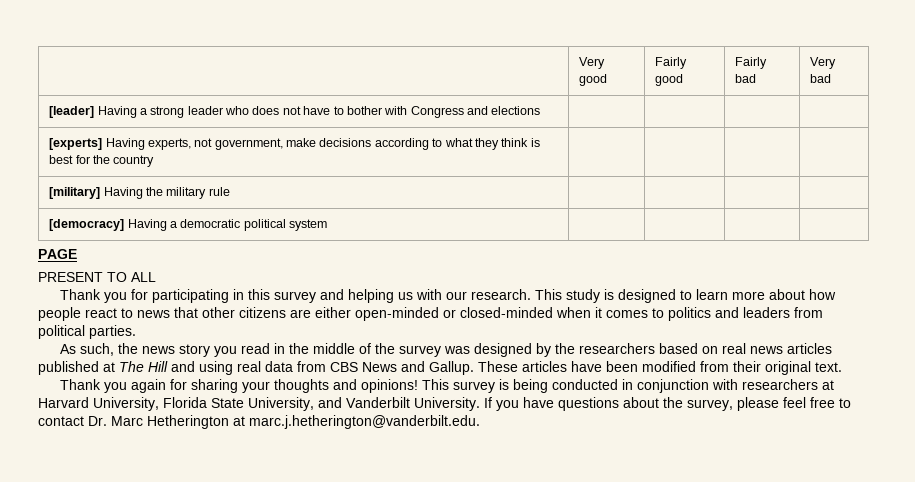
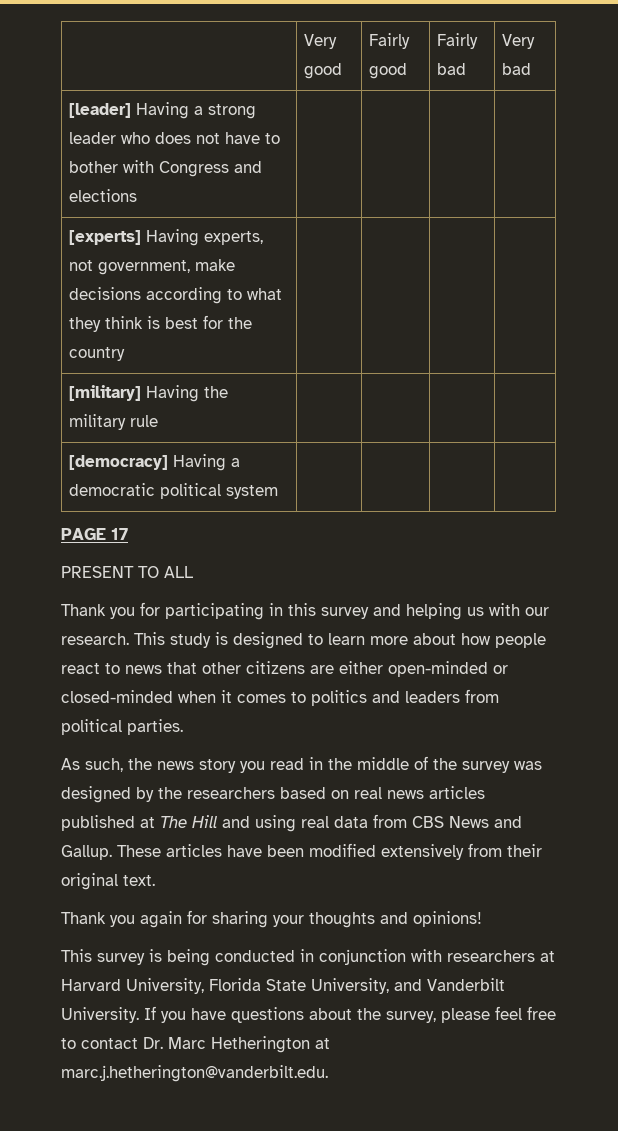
- PAGE
+ PAGE 17
- These articles have been modified from their original text.
+ These articles have been modified extensively from their original text.
- Thank you again for sharing your thoughts and opinions! This survey is being conducted in conjunction with researchers at Harvard University, Florida State University, and Vanderbilt University.
+ Thank you again for sharing your thoughts and opinions!
+ This survey is being conducted in conjunction with researchers at Harvard University, Florida State University, and Vanderbilt University.

